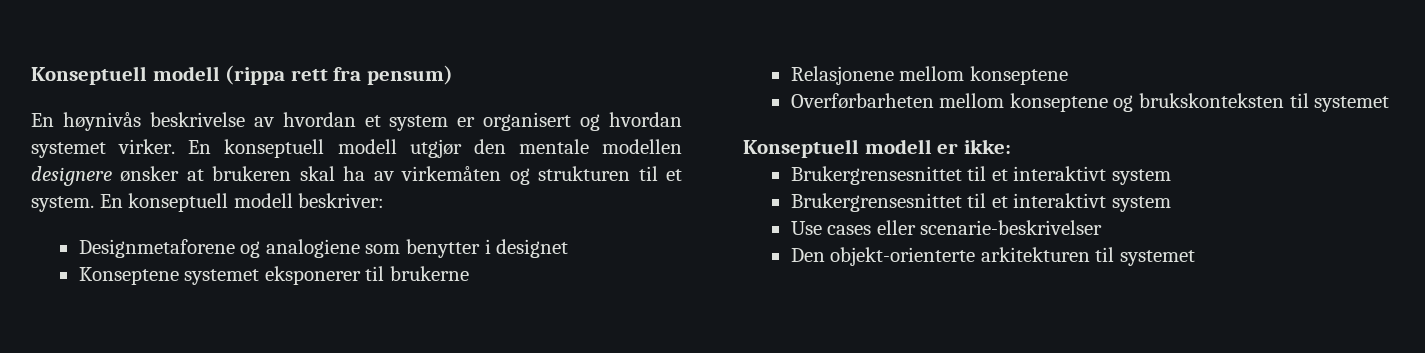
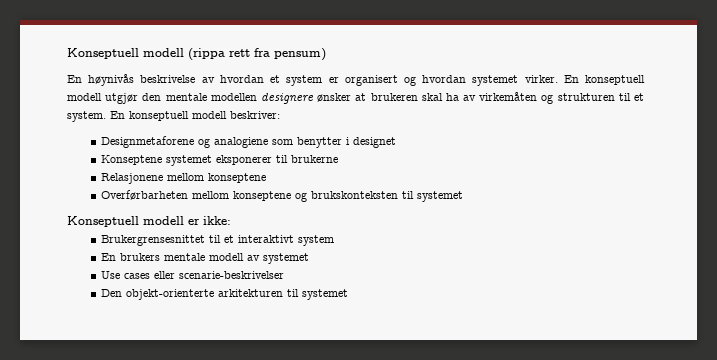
  Konseptuell modell er ikke:
  Brukergrensesnittet til et interaktivt system
- Brukergrensesnittet til et interaktivt system
+ En brukers mentale modell av systemet

